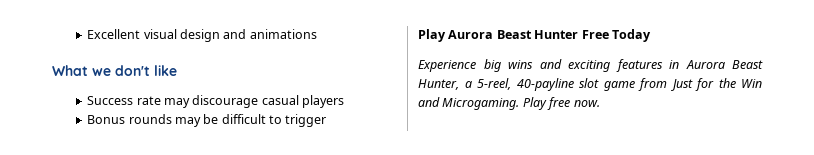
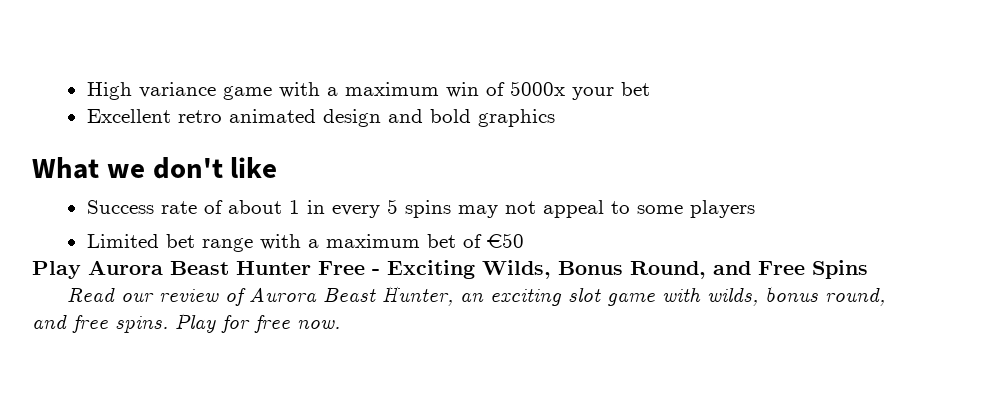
- Excellent visual design and animations
+ High variance game with a maximum win of 5000x your bet
+ Excellent retro animated design and bold graphics
- Success rate may discourage casual players
- Bonus rounds may be difficult to trigger
+ Success rate of about 1 in every 5 spins may not appeal to some players
+ Limited bet range with a maximum bet of €50
- Play Aurora Beast Hunter Free Today
- Experience big wins and exciting features in Aurora Beast Hunter, a 5-reel, 40-payline slot game from Just for the Win and Microgaming. Play free now.
+ Play Aurora Beast Hunter Free - Exciting Wilds, Bonus Round, and Free Spins
+ Read our review of Aurora Beast Hunter, an exciting slot game with wilds, bonus round, and free spins. Play for free now.

